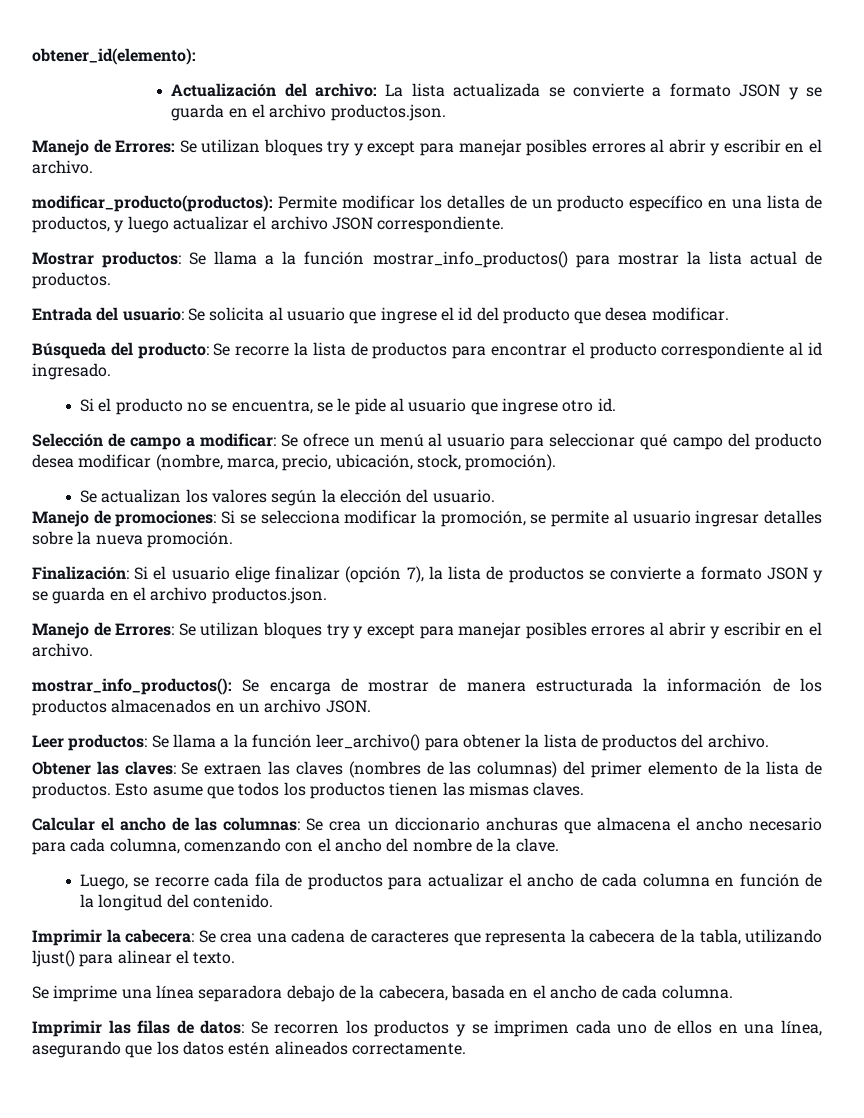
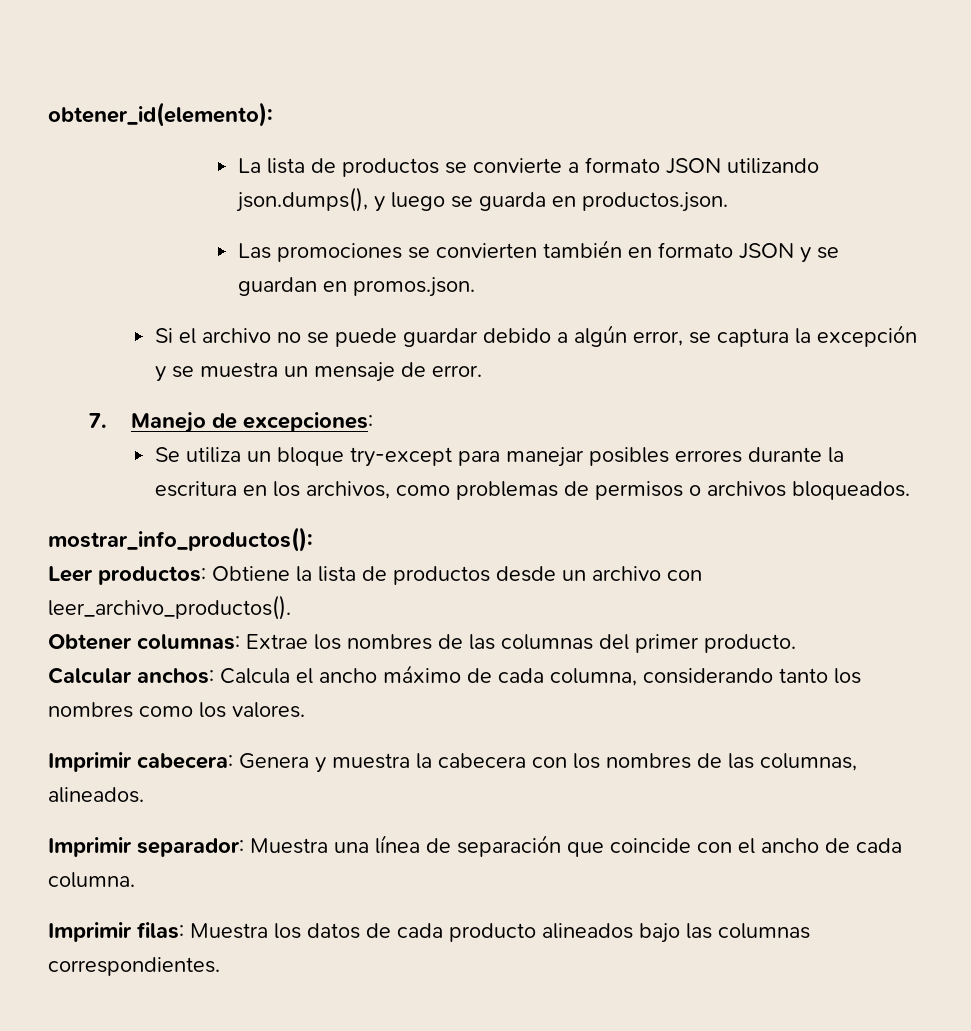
- Actualización del archivo: La lista actualizada se convierte a formato JSON y se guarda en el archivo productos.json.
- Manejo de Errores: Se utilizan bloques try y except para manejar posibles errores al abrir y escribir en el archivo.
- modificar_producto(productos): Permite modificar los detalles de un producto específico en una lista de productos, y luego actualizar el archivo JSON correspondiente.
- Mostrar productos: Se llama a la función mostrar_info_productos() para mostrar la lista actual de productos.
- Entrada del usuario: Se solicita al usuario que ingrese el id del producto que desea modificar.
- Búsqueda del producto: Se recorre la lista de productos para encontrar el producto correspondiente al id ingresado.
- Si el producto no se encuentra, se le pide al usuario que ingrese otro id.
- Selección de campo a modificar: Se ofrece un menú al usuario para seleccionar qué campo del producto desea modificar (nombre, marca, precio, ubicación, stock, promoción).
- Se actualizan los valores según la elección del usuario.
- Manejo de promociones: Si se selecciona modificar la promoción, se permite al usuario ingresar detalles sobre la nueva promoción.
- Finalización: Si el usuario elige finalizar (opción 7), la lista de productos se convierte a formato JSON y se guarda en el archivo productos.json.
- Manejo de Errores: Se utilizan bloques try y except para manejar posibles errores al abrir y escribir en el archivo.
- mostrar_info_productos(): Se encarga de mostrar de manera estructurada la información de los productos almacenados en un archivo JSON.
- Leer productos: Se llama a la función leer_archivo() para obtener la lista de productos del archivo.
- Obtener las claves: Se extraen las claves (nombres de las columnas) del primer elemento de la lista de productos. Esto asume que todos los productos tienen las mismas claves.
- Calcular el ancho de las columnas: Se crea un diccionario anchuras que almacena el ancho necesario para cada columna, comenzando con el ancho del nombre de la clave.
- Luego, se recorre cada fila de productos para actualizar el ancho de cada columna en función de la longitud del contenido.
- Imprimir la cabecera: Se crea una cadena de caracteres que representa la cabecera de la tabla, utilizando ljust() para alinear el texto.
- Se imprime una línea separadora debajo de la cabecera, basada en el ancho de cada columna.
+ La lista de productos se convierte a formato JSON utilizando json.dumps(), y luego se guarda en productos.json.
+ Las promociones se convierten también en formato JSON y se guardan en promos.json.
+ Si el archivo no se puede guardar debido a algún error, se captura la excepción y se muestra un mensaje de error.
+ 7. Manejo de excepciones:
+ Se utiliza un bloque try-except para manejar posibles errores durante la escritura en los archivos, como problemas de permisos o archivos bloqueados.
+ mostrar_info_productos():
+ Leer productos: Obtiene la lista de productos desde un archivo con leer_archivo_productos().
+ Obtener columnas: Extrae los nombres de las columnas del primer producto.
+ Calcular anchos: Calcula el ancho máximo de cada columna, considerando tanto los nombres como los valores.
+ Imprimir cabecera: Genera y muestra la cabecera con los nombres de las columnas, alineados.
+ Imprimir separador: Muestra una línea de separación que coincide con el ancho de cada columna.
- Imprimir las filas de datos: Se recorren los productos y se imprimen cada uno de ellos en una línea, asegurando que los datos estén alineados correctamente.
+ Imprimir filas: Muestra los datos de cada producto alineados bajo las columnas correspondientes.

